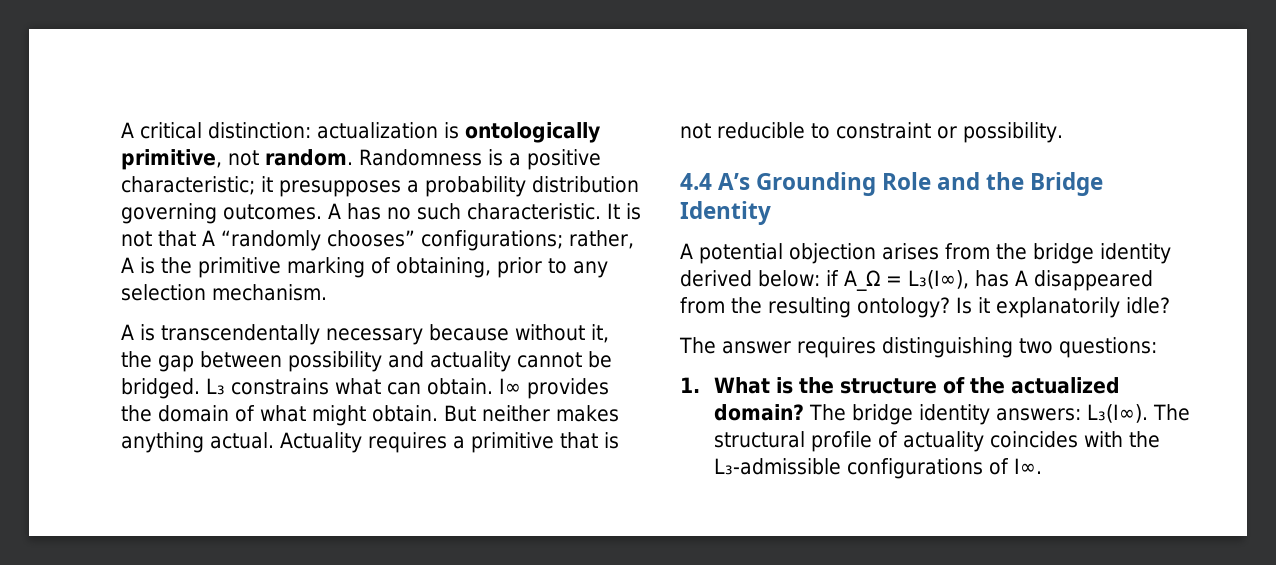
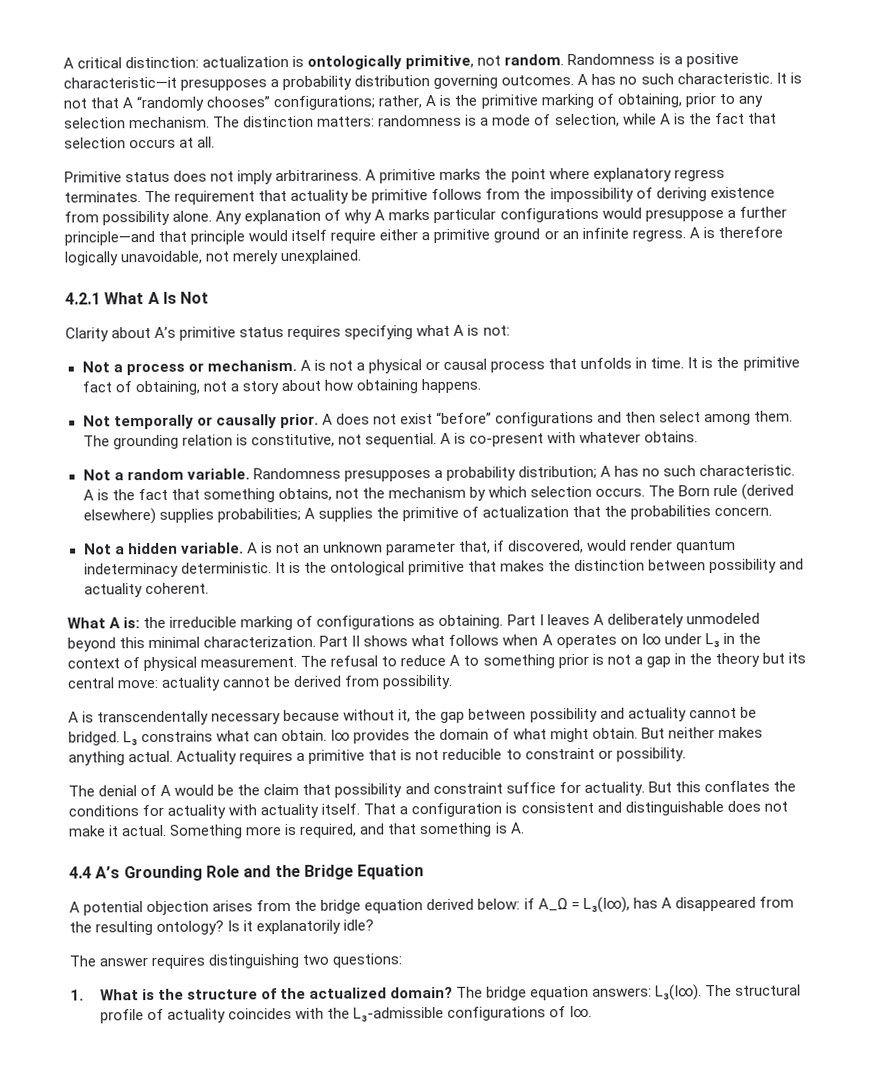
- Randomness is a positive characteristic; it presupposes a probability distribution governing outcomes.
+ Randomness is a positive characteristic—it presupposes a probability distribution governing outcomes.
+ The distinction matters: randomness is a mode of selection, while A is the fact that selection occurs at all.
+ Primitive status does not imply arbitrariness. A primitive marks the point where explanatory regress terminates. The requirement that actuality be primitive follows from the impossibility of deriving existence from possibility alone. Any explanation of why A marks particular configurations would presuppose a further principle—and that principle would itself require either a primitive ground or an infinite regress. A is therefore logically unavoidable, not merely unexplained.
+ 4.2.1 What A Is Not
+ Clarity about A’s primitive status requires specifying what A is not:
+ Not a process or mechanism. A is not a physical or causal process that unfolds in time. It is the primitive fact of obtaining, not a story about how obtaining happens.
+ Not temporally or causally prior. A does not exist “before” configurations and then select among them. The grounding relation is constitutive, not sequential. A is co-present with whatever obtains.
+ Not a random variable. Randomness presupposes a probability distribution; A has no such characteristic. A is the fact that something obtains, not the mechanism by which selection occurs. The Born rule (derived elsewhere) supplies probabilities; A supplies the primitive of actualization that the probabilities concern.
+ Not a hidden variable. A is not an unknown parameter that, if discovered, would render quantum indeterminacy deterministic. It is the ontological primitive that makes the distinction between possibility and actuality coherent.
+ What A is: the irreducible marking of configurations as obtaining. Part I leaves A deliberately unmodeled beyond this minimal characterization. Part II shows what follows when A operates on I∞ under L₃ in the context of physical measurement. The refusal to reduce A to something prior is not a gap in the theory but its central move: actuality cannot be derived from possibility.
+ The denial of A would be the claim that possibility and constraint suffice for actuality. But this conflates the conditions for actuality with actuality itself. That a configuration is consistent and distinguishable does not make it actual. Something more is required, and that something is A.
- 4.4 A’s Grounding Role and the Bridge Identity
+ 4.4 A’s Grounding Role and the Bridge Equation
- A potential objection arises from the bridge identity derived below: if A_Ω = L₃(I∞), has A disappeared from the resulting ontology?
+ A potential objection arises from the bridge equation derived below: if A_Ω = L₃(I∞), has A disappeared from the resulting ontology?
- The bridge identity answers: L₃(I∞).
+ The bridge equation answers: L₃(I∞).

